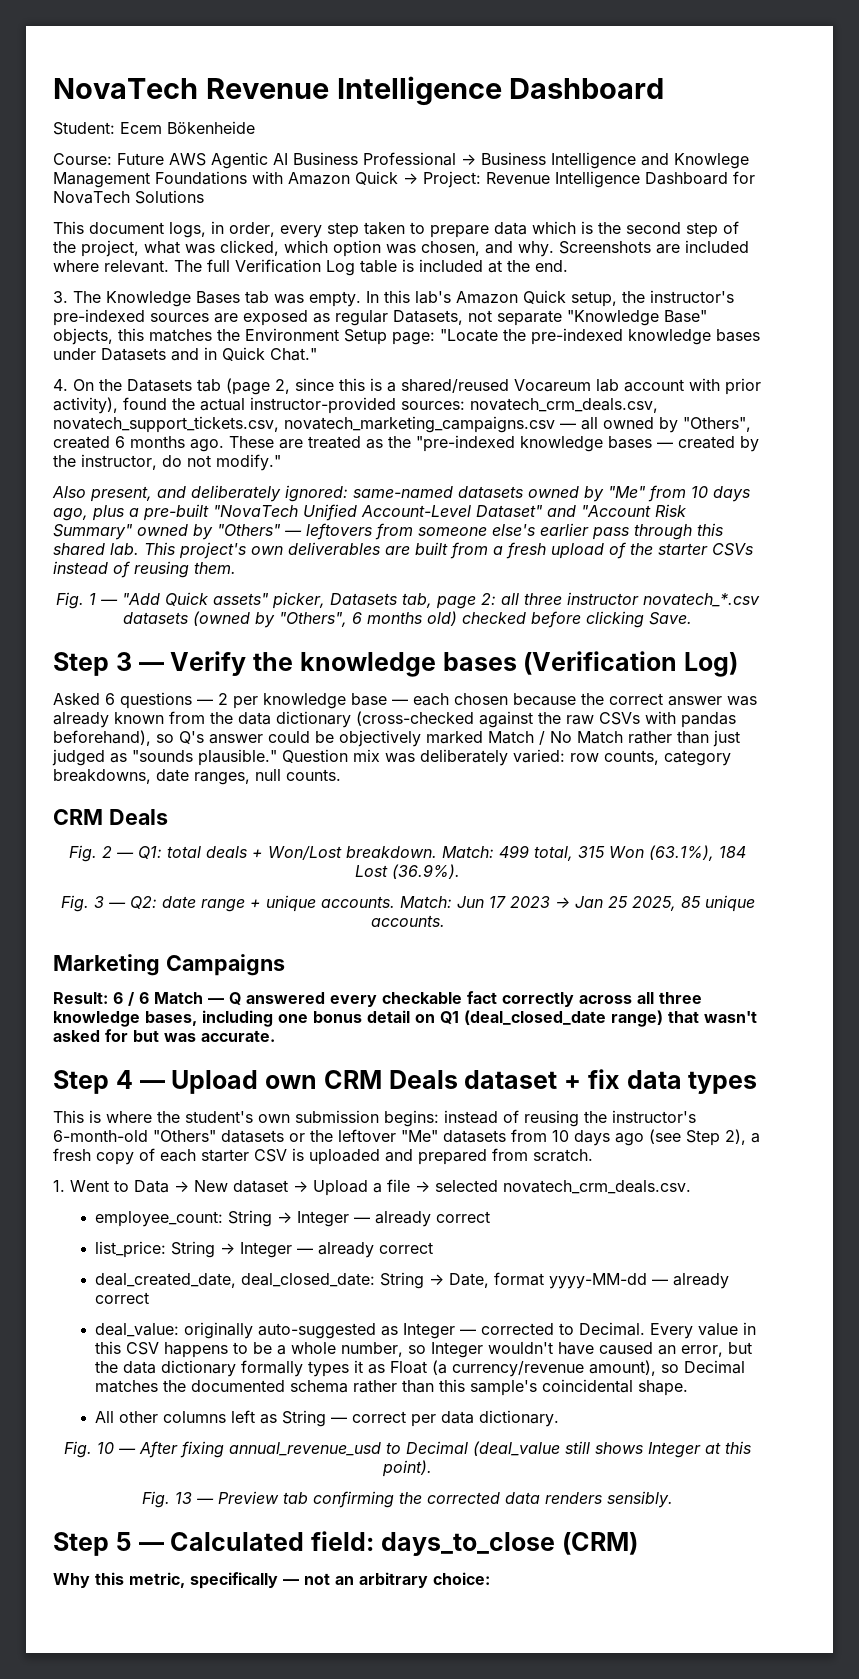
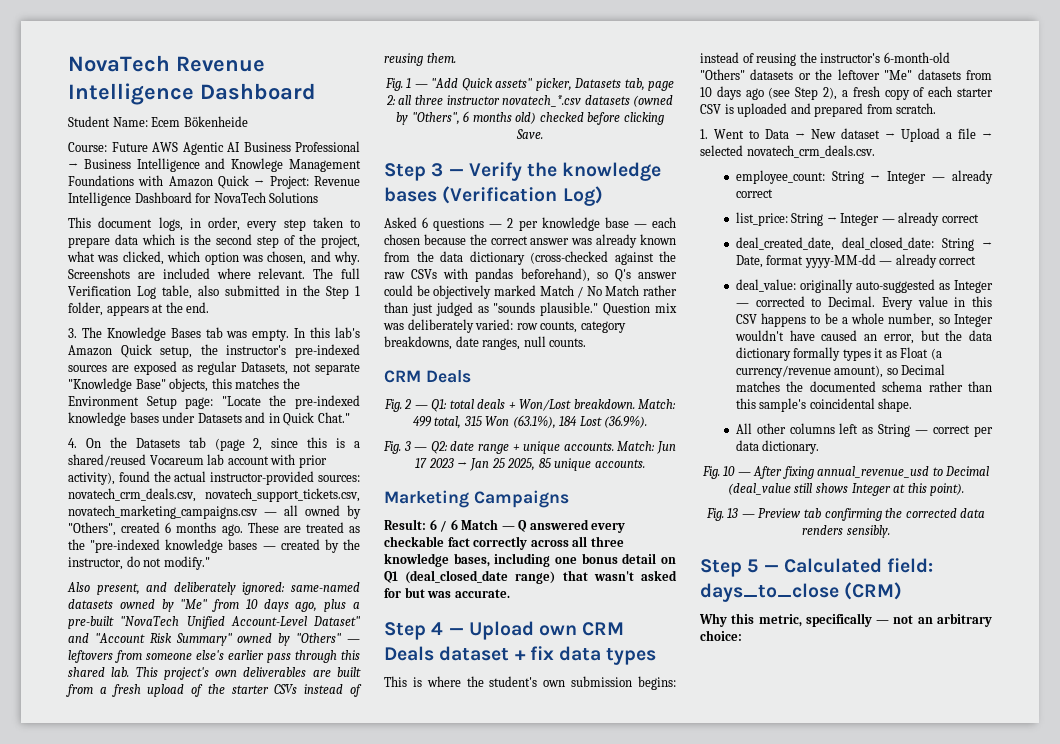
- Student: Ecem Bökenheide
+ Student Name: Ecem Bökenheide
- The full Verification Log table is included at the end.
+ The full Verification Log table, also submitted in the Step 1 folder, appears at the end.

